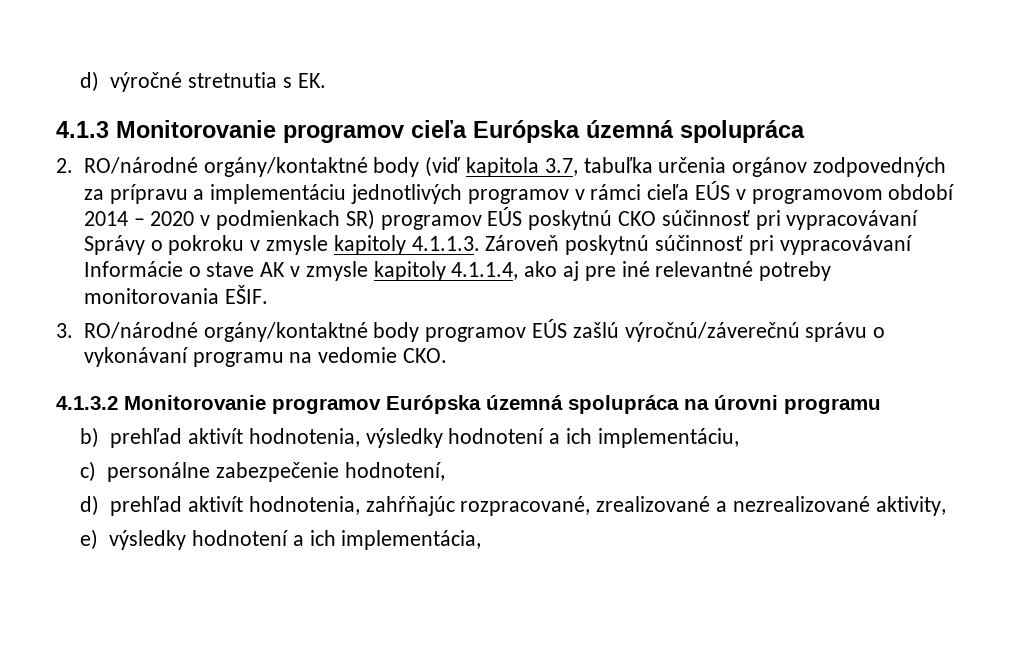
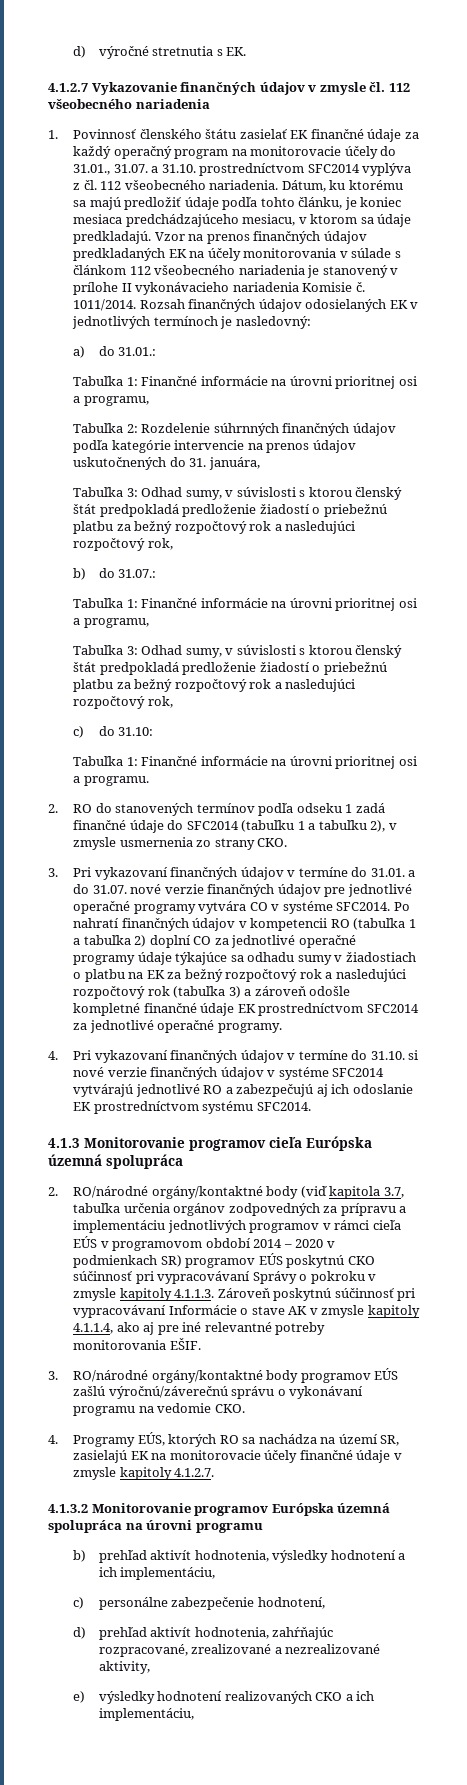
+ 4.1.2.7 Vykazovanie finančných údajov v zmysle čl. 112 všeobecného nariadenia
+ 1. Povinnosť členského štátu zasielať EK finančné údaje za každý operačný program na monitorovacie účely do 31.01., 31.07. a 31.10. prostredníctvom SFC2014 vyplýva z čl. 112 všeobecného nariadenia. Dátum, ku ktorému sa majú predložiť údaje podľa tohto článku, je koniec mesiaca predchádzajúceho mesiacu, v ktorom sa údaje predkladajú. Vzor na prenos finančných údajov predkladaných EK na účely monitorovania v súlade s článkom 112 všeobecného nariadenia je stanovený v prílohe II vykonávacieho nariadenia Komisie č. 1011/2014. Rozsah finančných údajov odosielaných EK v jednotlivých termínoch je nasledovný:
+ a) do 31.01.:
+ Tabuľka 1: Finančné informácie na úrovni prioritnej osi a programu,
+ Tabuľka 2: Rozdelenie súhrnných finančných údajov podľa kategórie intervencie na prenos údajov uskutočnených do 31. januára,
+ Tabuľka 3: Odhad sumy, v súvislosti s ktorou členský štát predpokladá predloženie žiadostí o priebežnú platbu za bežný rozpočtový rok a nasledujúci rozpočtový rok,
+ b) do 31.07.:
+ Tabuľka 1: Finančné informácie na úrovni prioritnej osi a programu,
+ Tabuľka 3: Odhad sumy, v súvislosti s ktorou členský štát predpokladá predloženie žiadostí o priebežnú platbu za bežný rozpočtový rok a nasledujúci rozpočtový rok,
+ c) do 31.10:
+ Tabuľka 1: Finančné informácie na úrovni prioritnej osi a programu.
+ 2. RO do stanovených termínov podľa odseku 1 zadá finančné údaje do SFC2014 (tabuľku 1 a tabuľku 2), v zmysle usmernenia zo strany CKO.
+ 3. Pri vykazovaní finančných údajov v termíne do 31.01. a do 31.07. nové verzie finančných údajov pre jednotlivé operačné programy vytvára CO v systéme SFC2014. Po nahratí finančných údajov v kompetencii RO (tabuľka 1 a tabuľka 2) doplní CO za jednotlivé operačné programy údaje týkajúce sa odhadu sumy v žiadostiach o platbu na EK za bežný rozpočtový rok a nasledujúci rozpočtový rok (tabuľka 3) a zároveň odošle kompletné finančné údaje EK prostredníctvom SFC2014 za jednotlivé operačné programy.
+ 4. Pri vykazovaní finančných údajov v termíne do 31.10. si nové verzie finančných údajov v systéme SFC2014 vytvárajú jednotlivé RO a zabezpečujú aj ich odoslanie EK prostredníctvom systému SFC2014.
+ 4. Programy EÚS, ktorých RO sa nachádza na území SR, zasielajú EK na monitorovacie účely finančné údaje v zmysle kapitoly 4.1.2.7.
- e) výsledky hodnotení a ich implementácia,
+ e) výsledky hodnotení realizovaných CKO a ich implementáciu,

